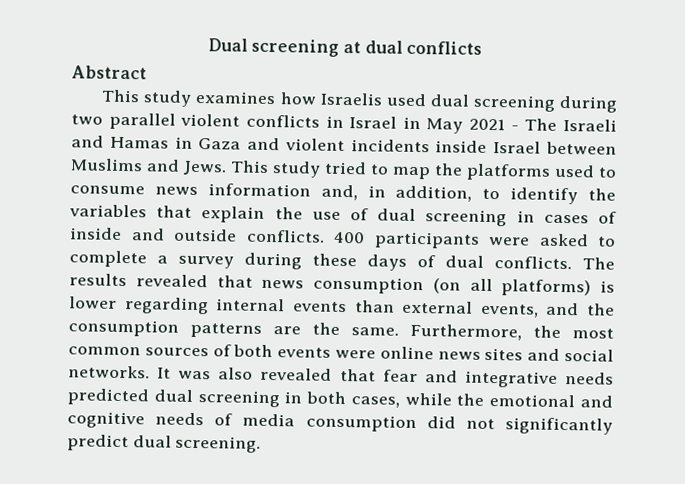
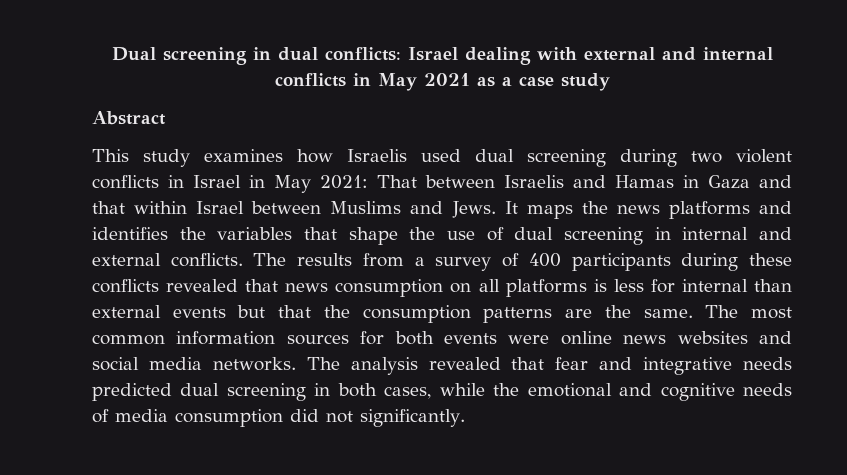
- Dual screening at dual conflicts
+ Dual screening in dual conflicts: Israel dealing with external and internal conflicts in May 2021 as a case study
- This study examines how Israelis used dual screening during two parallel violent conflicts in Israel in May 2021 - The Israeli and Hamas in Gaza and violent incidents inside Israel between Muslims and Jews.
+ This study examines how Israelis used dual screening during two violent conflicts in Israel in May 2021: That between Israelis and Hamas in Gaza and that within Israel between Muslims and Jews.
- This study tried to map the platforms used to consume news information and, in addition, to identify the variables that explain the use of dual screening in cases of inside and outside conflicts. 400 participants were asked to complete a survey during these days of dual conflicts. The results revealed that news consumption (on all platforms) is lower regarding internal events than external events, and the consumption patterns are the same.
+ It maps the news platforms and identifies the variables that shape the use of dual screening in internal and external conflicts. The results from a survey of 400 participants during these conflicts revealed that news consumption on all platforms is less for internal than external events but that the consumption patterns are the same.
- Furthermore, the most common sources of both events were online news sites and social networks. It was also revealed that fear and integrative needs predicted dual screening in both cases, while the emotional and cognitive needs of media consumption did not significantly predict dual screening.
+ The most common information sources for both events were online news websites and social media networks. The analysis revealed that fear and integrative needs predicted dual screening in both cases, while the emotional and cognitive needs of media consumption did not significantly.

